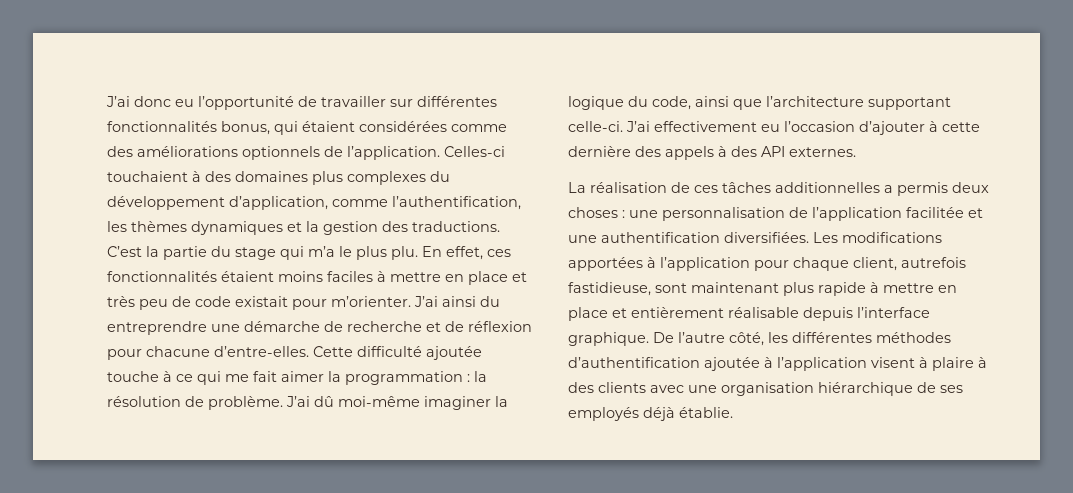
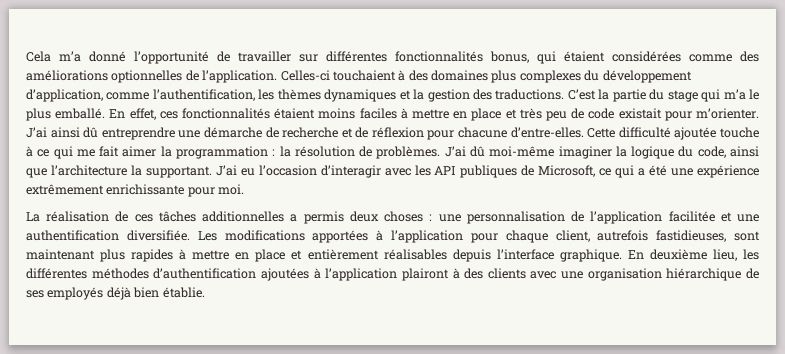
- J’ai donc eu l’opportunité de travailler sur différentes fonctionnalités bonus, qui étaient considérées comme des améliorations optionnels de l’application.
+ Cela m’a donné l’opportunité de travailler sur différentes fonctionnalités bonus, qui étaient considérées comme des améliorations optionnelles de l’application.
- C’est la partie du stage qui m’a le plus plu.
+ C’est la partie du stage qui m’a le plus emballé.
- J’ai ainsi du entreprendre une démarche de recherche et de réflexion pour chacune d’entre-elles.
+ J’ai ainsi dû entreprendre une démarche de recherche et de réflexion pour chacune d’entre-elles.
- Cette difficulté ajoutée touche à ce qui me fait aimer la programmation : la résolution de problème.
+ Cette difficulté ajoutée touche à ce qui me fait aimer la programmation : la résolution de problèmes.
- J’ai dû moi-même imaginer la logique du code, ainsi que l’architecture supportant celle-ci. J’ai effectivement eu l’occasion d’ajouter à cette dernière des appels à des API externes.
+ J’ai dû moi-même imaginer la logique du code, ainsi que l’architecture la supportant. J’ai eu l’occasion d’interagir avec les API publiques de Microsoft, ce qui a été une expérience extrêmement enrichissante pour moi.
- La réalisation de ces tâches additionnelles a permis deux choses : une personnalisation de l’application facilitée et une authentification diversifiées.
+ La réalisation de ces tâches additionnelles a permis deux choses : une personnalisation de l’application facilitée et une authentification diversifiée.
- Les modifications apportées à l’application pour chaque client, autrefois fastidieuse, sont maintenant plus rapide à mettre en place et entièrement réalisable depuis l’interface graphique.
+ Les modifications apportées à l’application pour chaque client, autrefois fastidieuses, sont maintenant plus rapides à mettre en place et entièrement réalisables depuis l’interface graphique.
- De l’autre côté, les différentes méthodes d’authentification ajoutée à l’application visent à plaire à des clients avec une organisation hiérarchique de ses employés déjà établie.
+ En deuxième lieu, les différentes méthodes d’authentification ajoutées à l’application plairont à des clients avec une organisation hiérarchique de ses employés déjà bien établie.

